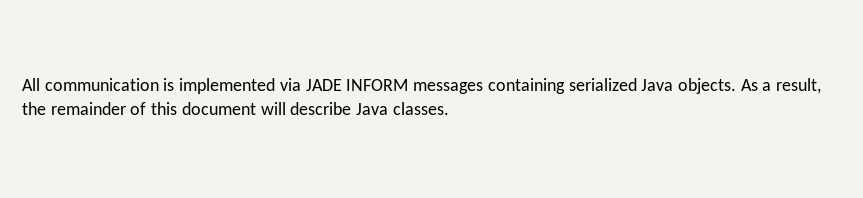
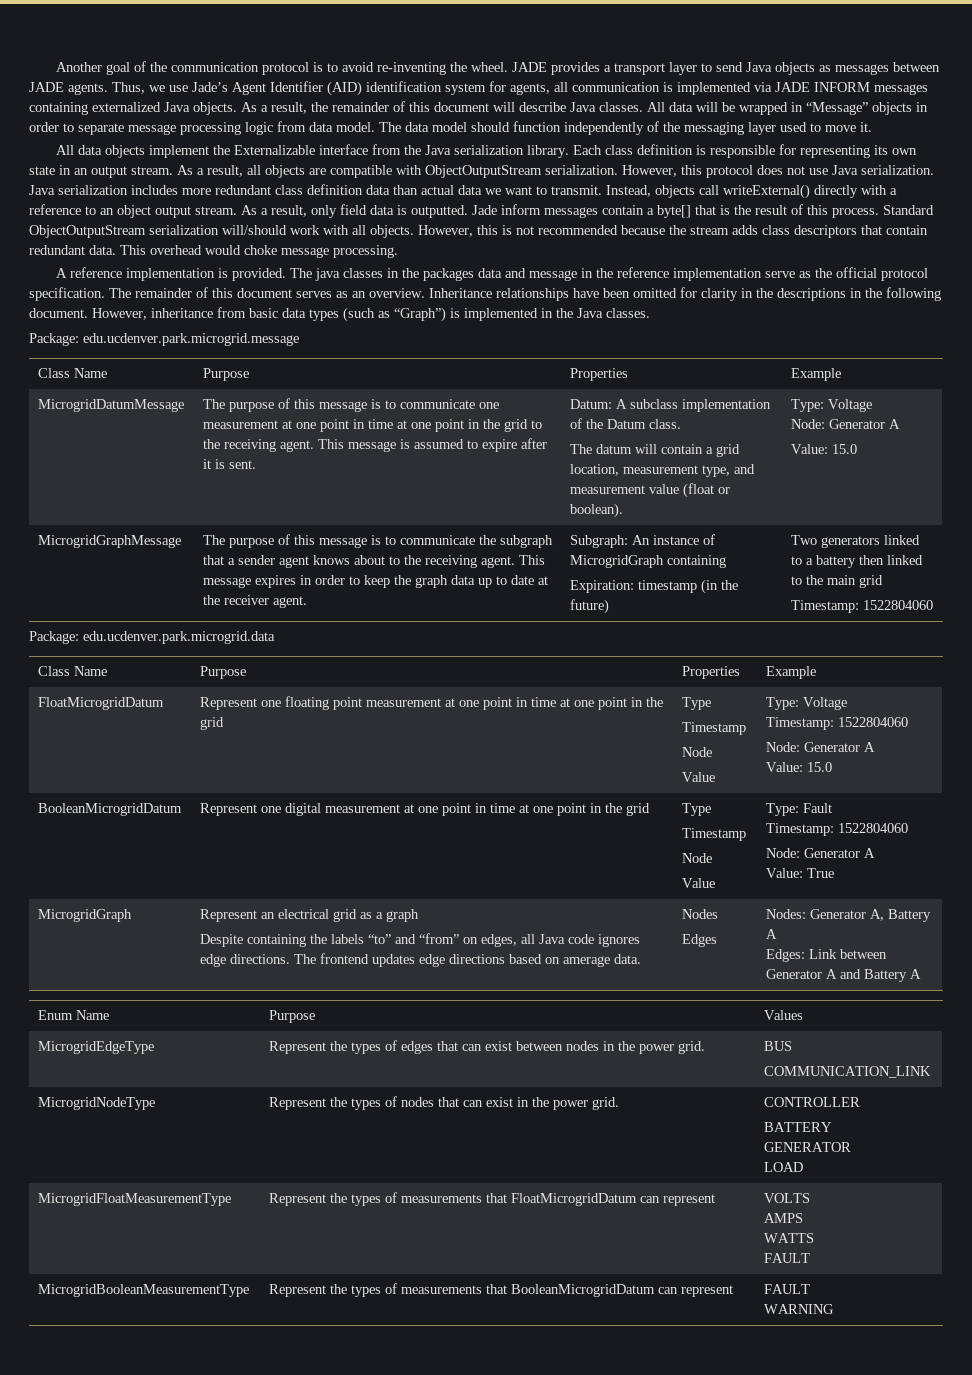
- All communication is implemented via JADE INFORM messages containing serialized Java objects.
+ Another goal of the communication protocol is to avoid re-inventing the wheel. JADE provides a transport layer to send Java objects as messages between JADE agents. Thus, we use Jade’s Agent Identifier (AID) identification system for agents, all communication is implemented via JADE INFORM messages containing externalized Java objects.
+ All data will be wrapped in “Message” objects in order to separate message processing logic from data model. The data model should function independently of the messaging layer used to move it.
+ All data objects implement the Externalizable interface from the Java serialization library. Each class definition is responsible for representing its own state in an output stream. As a result, all objects are compatible with ObjectOutputStream serialization. However, this protocol does not use Java serialization. Java serialization includes more redundant class definition data than actual data we want to transmit. Instead, objects call writeExternal() directly with a reference to an object output stream. As a result, only field data is outputted. Jade inform messages contain a byte[] that is the result of this process. Standard ObjectOutputStream serialization will/should work with all objects. However, this is not recommended because the stream adds class descriptors that contain redundant data. This overhead would choke message processing.
+ A reference implementation is provided. The java classes in the packages data and message in the reference implementation serve as the official protocol specification. The remainder of this document serves as an overview. Inheritance relationships have been omitted for clarity in the descriptions in the following document. However, inheritance from basic data types (such as “Graph”) is implemented in the Java classes.
+ Package: edu.ucdenver.park.microgrid.message
+ Class Name | Purpose | Properties | Example
+ MicrogridDatumMessage | The purpose of this message is to communicate one measurement at one point in time at one point in the grid to the receiving agent. This message is assumed to expire after it is sent. | Datum: A subclass implementation of the Datum class.
+ The datum will contain a grid location, measurement type, and measurement value (float or boolean). | Type: Voltage
+ Node: Generator A
+ Value: 15.0
+ MicrogridGraphMessage | The purpose of this message is to communicate the subgraph that a sender agent knows about to the receiving agent. This message expires in order to keep the graph data up to date at the receiver agent. | Subgraph: An instance of MicrogridGraph containing
+ Expiration: timestamp (in the future) | Two generators linked to a battery then linked to the main grid
+ Timestamp: 1522804060
+ Package: edu.ucdenver.park.microgrid.data
+ Class Name | Purpose | Properties | Example
+ FloatMicrogridDatum | Represent one floating point measurement at one point in time at one point in the grid | Type
+ Timestamp
+ Node
+ Value | Type: Voltage
+ Timestamp: 1522804060
+ Node: Generator A
+ Value: 15.0
+ BooleanMicrogridDatum | Represent one digital measurement at one point in time at one point in the grid | Type
+ Timestamp
+ Node
+ Value | Type: Fault
+ Timestamp: 1522804060
+ Node: Generator A
+ Value: True
+ MicrogridGraph | Represent an electrical grid as a graph
+ Despite containing the labels “to” and “from” on edges, all Java code ignores edge directions. The frontend updates edge directions based on amerage data. | Nodes
+ Edges | Nodes: Generator A, Battery A
+ Edges: Link between Generator A and Battery A
+ Enum Name | Purpose | Values
+ MicrogridEdgeType | Represent the types of edges that can exist between nodes in the power grid. | BUS
+ COMMUNICATION_LINK
+ MicrogridNodeType | Represent the types of nodes that can exist in the power grid. | CONTROLLER
+ BATTERY
+ GENERATOR
+ LOAD
+ MicrogridFloatMeasurementType | Represent the types of measurements that FloatMicrogridDatum can represent | VOLTS
+ AMPS
+ WATTS
+ FAULT
+ MicrogridBooleanMeasurementType | Represent the types of measurements that BooleanMicrogridDatum can represent | FAULT
+ WARNING

